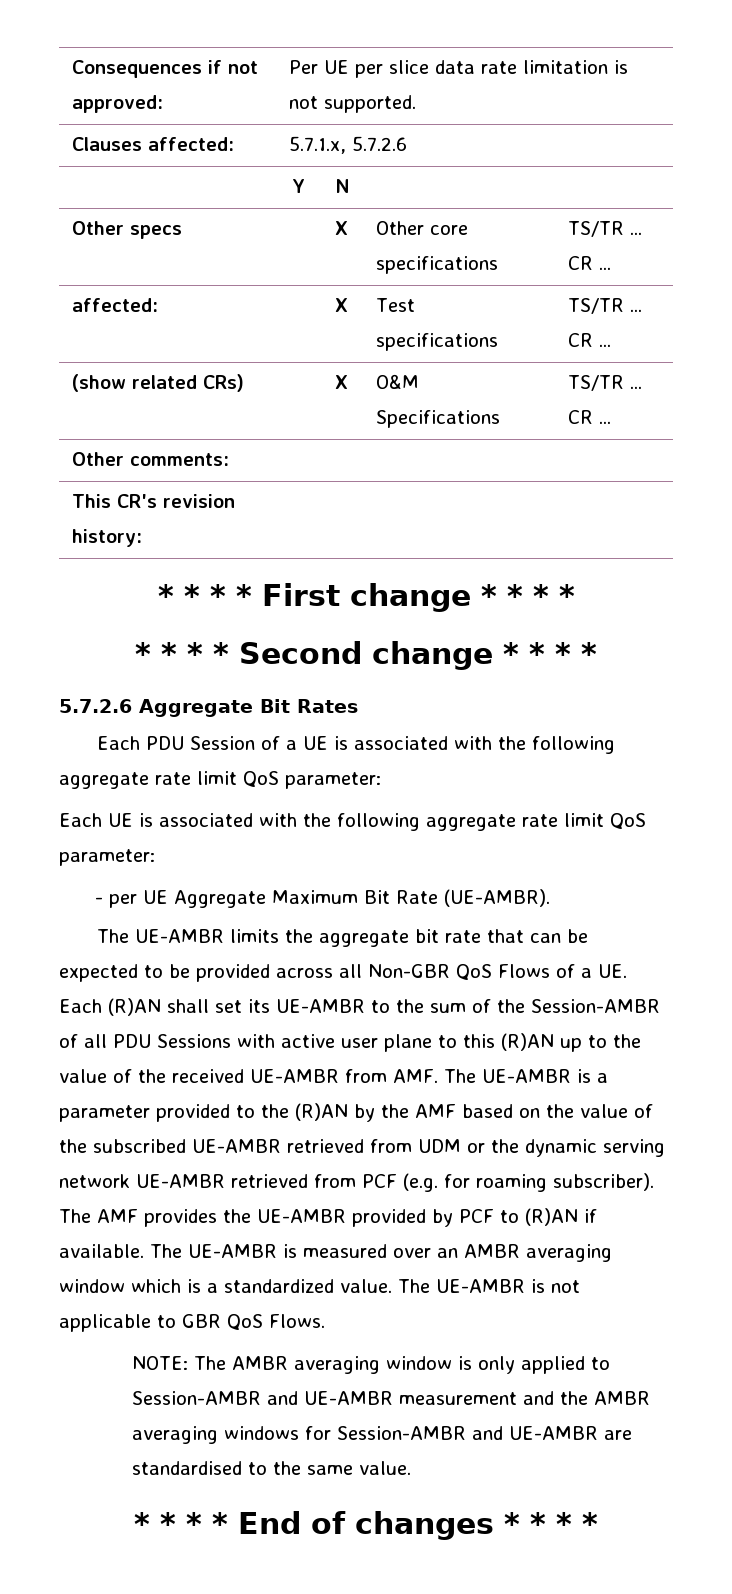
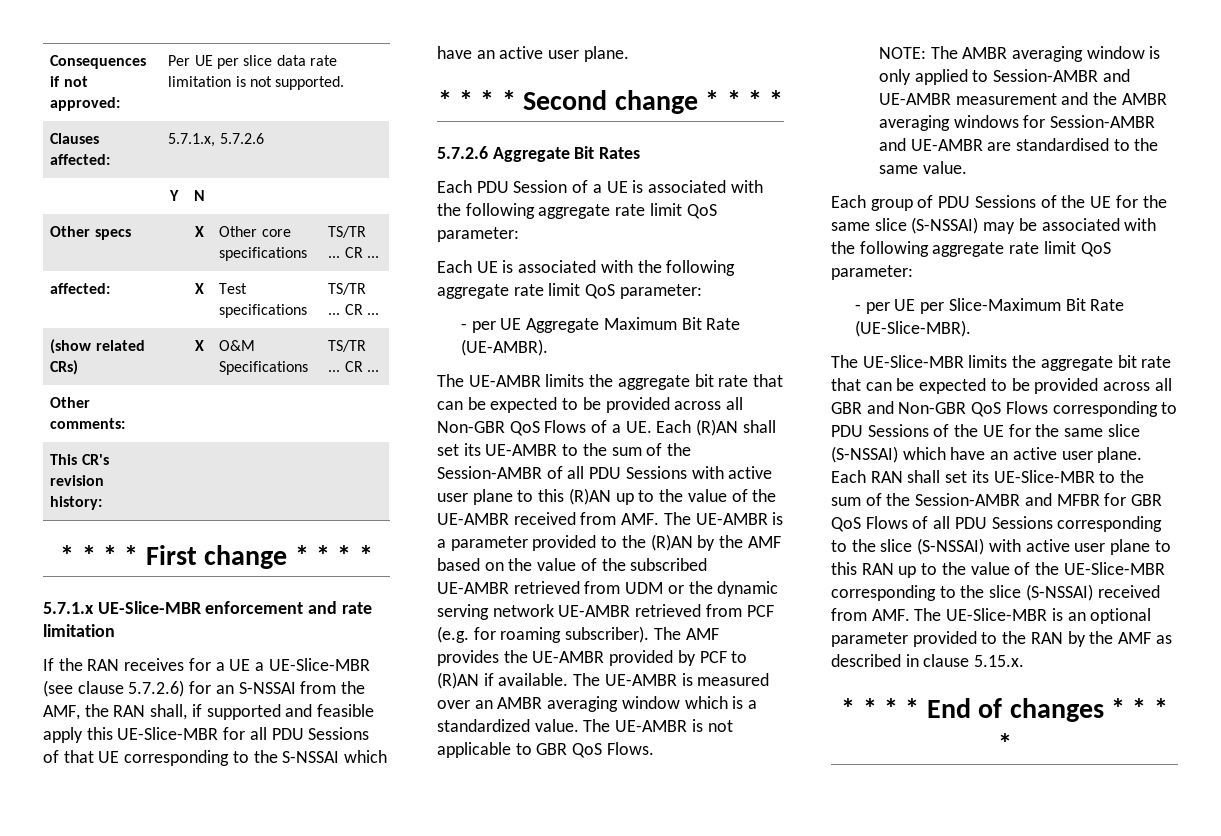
+ 5.7.1.x UE-Slice-MBR enforcement and rate limitation
+ If the RAN receives for a UE a UE-Slice-MBR (see clause 5.7.2.6) for an S-NSSAI from the AMF, the RAN shall, if supported and feasible apply this UE-Slice-MBR for all PDU Sessions of that UE corresponding to the S-NSSAI which have an active user plane.
- The UE-AMBR limits the aggregate bit rate that can be expected to be provided across all Non-GBR QoS Flows of a UE. Each (R)AN shall set its UE-AMBR to the sum of the Session-AMBR of all PDU Sessions with active user plane to this (R)AN up to the value of the received UE-AMBR from AMF. The UE-AMBR is a parameter provided to the (R)AN by the AMF based on the value of the subscribed UE-AMBR retrieved from UDM or the dynamic serving network UE-AMBR retrieved from PCF (e.g. for roaming subscriber).
+ The UE-AMBR limits the aggregate bit rate that can be expected to be provided across all Non-GBR QoS Flows of a UE. Each (R)AN shall set its UE-AMBR to the sum of the Session-AMBR of all PDU Sessions with active user plane to this (R)AN up to the value of the UE-AMBR received from AMF. The UE-AMBR is a parameter provided to the (R)AN by the AMF based on the value of the subscribed UE-AMBR retrieved from UDM or the dynamic serving network UE-AMBR retrieved from PCF (e.g. for roaming subscriber).
+ Each group of PDU Sessions of the UE for the same slice (S-NSSAI) may be associated with the following aggregate rate limit QoS parameter:
+ - per UE per Slice-Maximum Bit Rate (UE-Slice-MBR).
+ The UE-Slice-MBR limits the aggregate bit rate that can be expected to be provided across all GBR and Non-GBR QoS Flows corresponding to PDU Sessions of the UE for the same slice (S-NSSAI) which have an active user plane. Each RAN shall set its UE-Slice-MBR to the sum of the Session-AMBR and MFBR for GBR QoS Flows of all PDU Sessions corresponding to the slice (S-NSSAI) with active user plane to this RAN up to the value of the UE-Slice-MBR corresponding to the slice (S-NSSAI) received from AMF. The UE-Slice-MBR is an optional parameter provided to the RAN by the AMF as described in clause 5.15.x.

